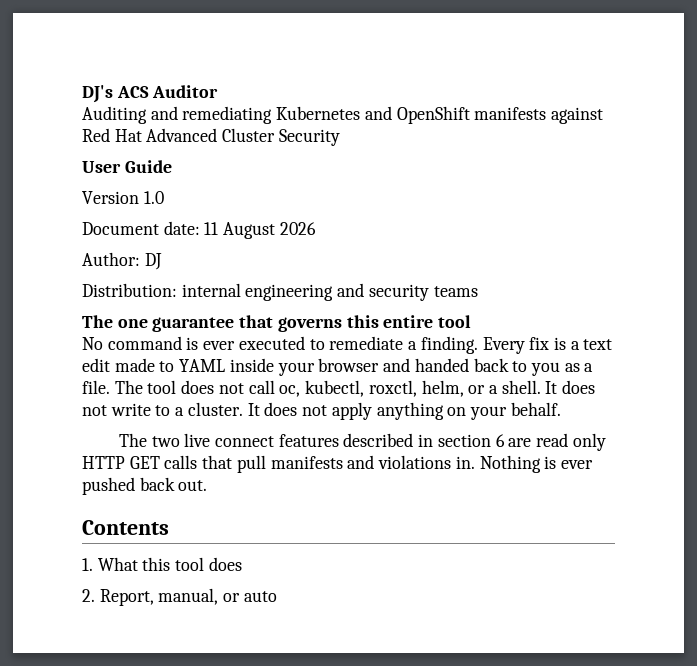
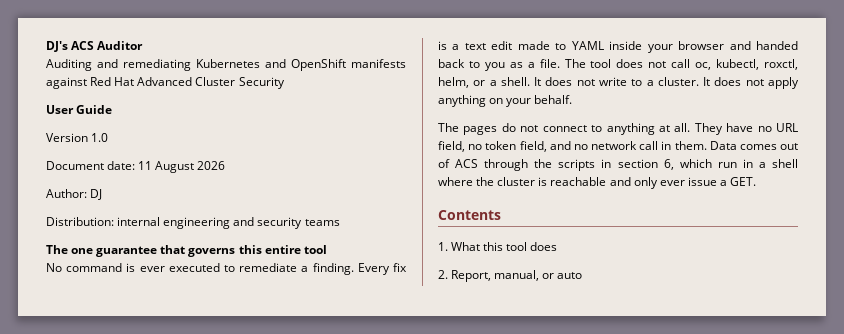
- The two live connect features described in section 6 are read only HTTP GET calls that pull manifests and violations in. Nothing is ever pushed back out.
+ The pages do not connect to anything at all. They have no URL field, no token field, and no network call in them. Data comes out of ACS through the scripts in section 6, which run in a shell where the cluster is reachable and only ever issue a GET.

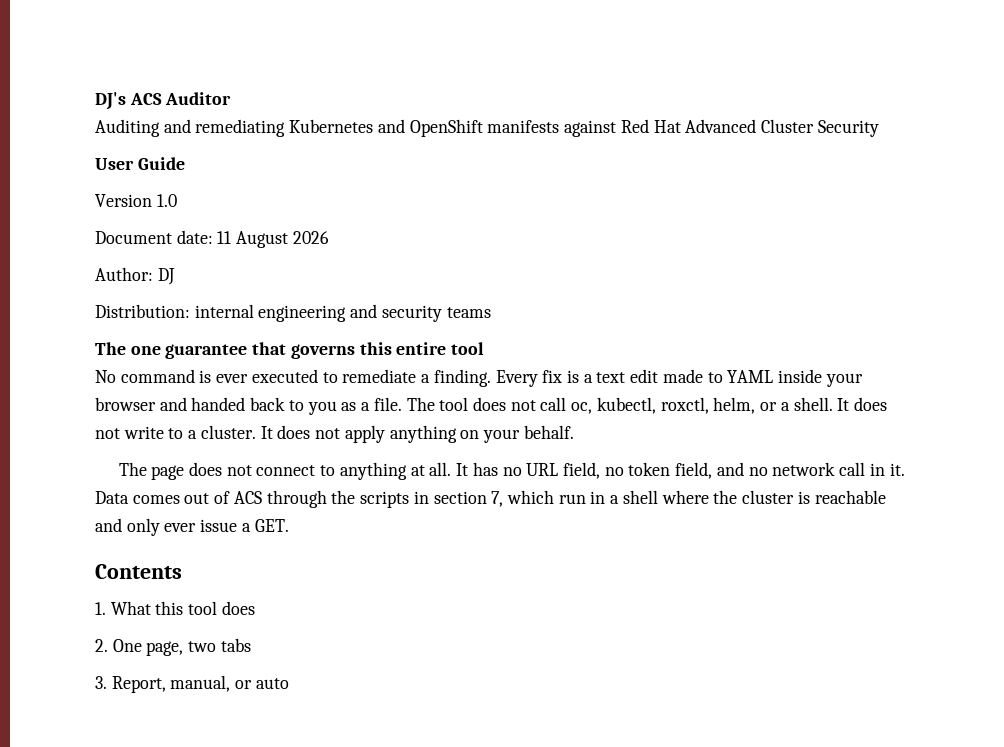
- The pages do not connect to anything at all.
+ The page does not connect to anything at all.
- They have no URL field, no token field, and no network call in them.
+ It has no URL field, no token field, and no network call in it.
- Data comes out of ACS through the scripts in section 6, which run in a shell where the cluster is reachable and only ever issue a GET.
+ Data comes out of ACS through the scripts in section 7, which run in a shell where the cluster is reachable and only ever issue a GET.
- 2. Report, manual, or auto
+ 2. One page, two tabs
+ 3. Report, manual, or auto

